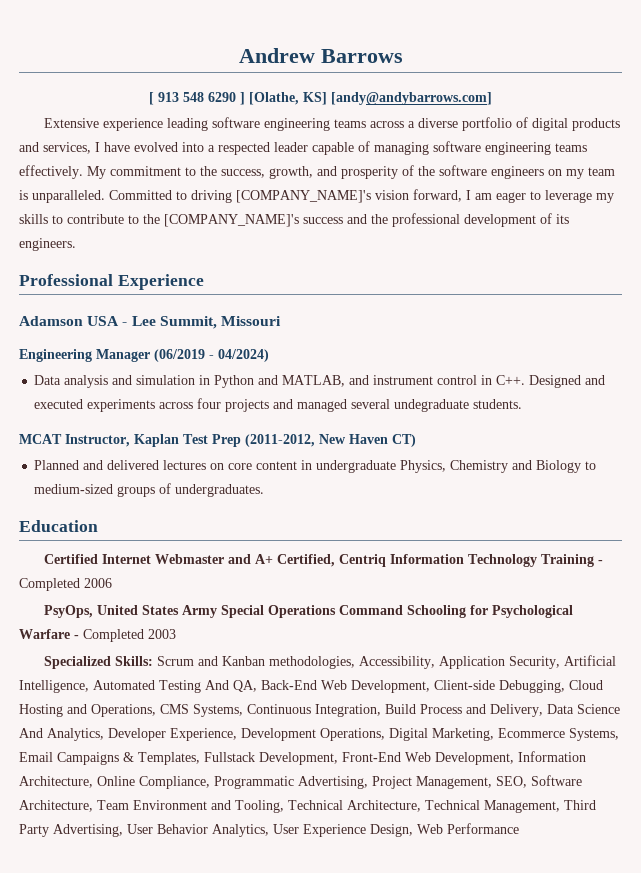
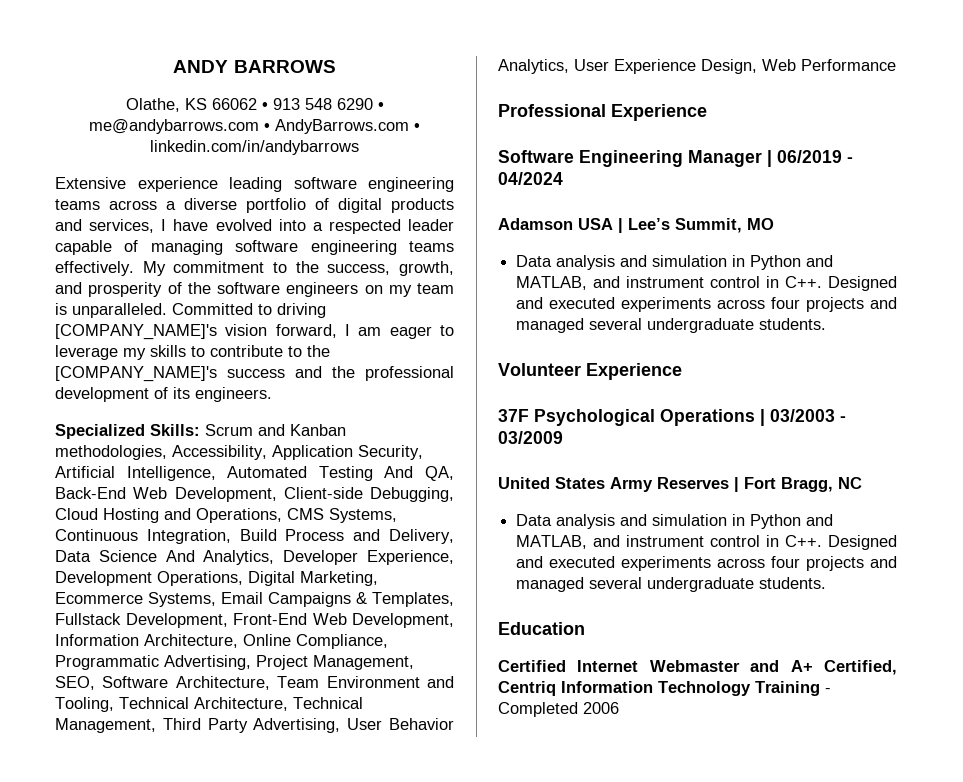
- Andrew Barrows
- [ 913 548 6290 ] [Olathe, KS] [andy@andybarrows.com]
+ ANDY BARROWS
+ Olathe, KS 66062 • 913 548 6290 • me@andybarrows.com • AndyBarrows.com • linkedin.com/in/andybarrows
- Professional Experience
- Adamson USA - Lee Summit, Missouri
- Engineering Manager (06/2019 - 04/2024)
- Data analysis and simulation in Python and MATLAB, and instrument control in C++. Designed and executed experiments across four projects and managed several undegraduate students.
- MCAT Instructor, Kaplan Test Prep (2011-2012, New Haven CT)
- Planned and delivered lectures on core content in undergraduate Physics, Chemistry and Biology to medium-sized groups of undergraduates.
- Education
- Certified Internet Webmaster and A+ Certified, Centriq Information Technology Training - Completed 2006
- PsyOps, United States Army Special Operations Command Schooling for Psychological Warfare - Completed 2003
+ Professional Experience
+ Software Engineering Manager | 06/2019 - 04/2024
+ Adamson USA | Lee’s Summit, MO
+ Data analysis and simulation in Python and MATLAB, and instrument control in C++. Designed and executed experiments across four projects and managed several undergraduate students.
+ Volunteer Experience
+ 37F Psychological Operations | 03/2003 - 03/2009
+ United States Army Reserves | Fort Bragg, NC
+ Data analysis and simulation in Python and MATLAB, and instrument control in C++. Designed and executed experiments across four projects and managed several undergraduate students.
+ Education
+ Certified Internet Webmaster and A+ Certified, Centriq Information Technology Training - Completed 2006

